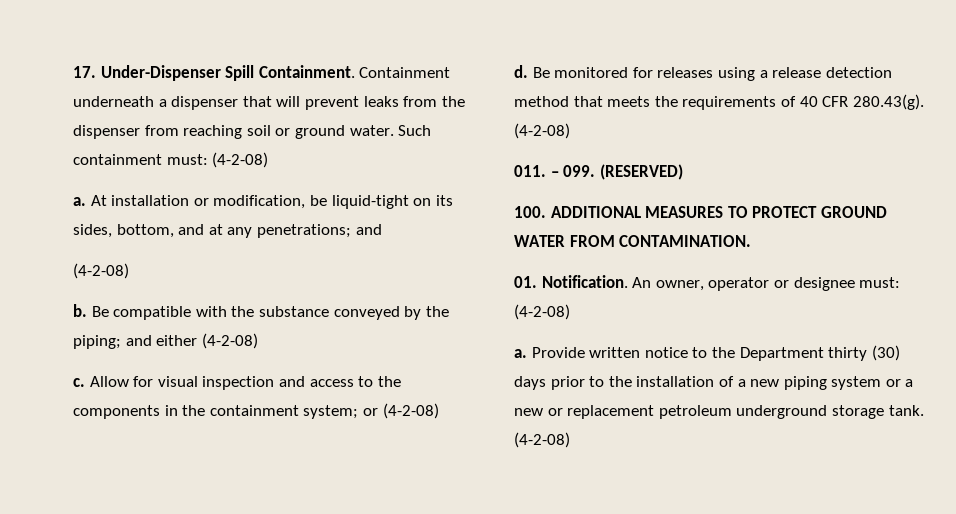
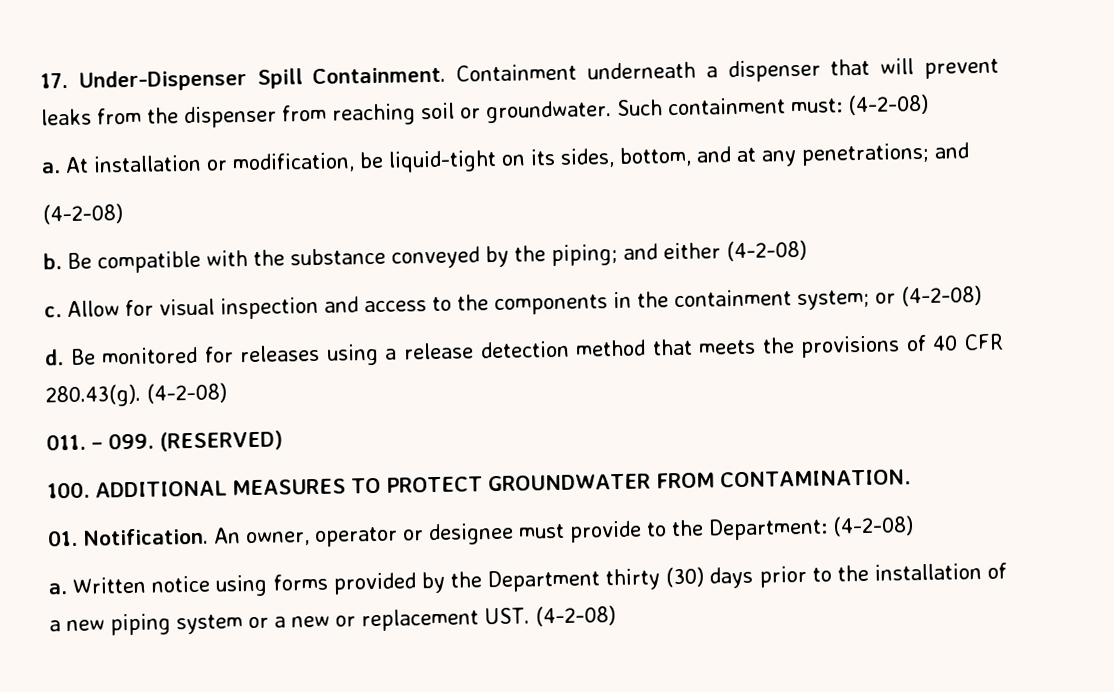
- Containment underneath a dispenser that will prevent leaks from the dispenser from reaching soil or ground water.
+ Containment underneath a dispenser that will prevent leaks from the dispenser from reaching soil or groundwater.
- Be monitored for releases using a release detection method that meets the requirements of 40 CFR 280.43(g). (4-2-08)
+ Be monitored for releases using a release detection method that meets the provisions of 40 CFR 280.43(g). (4-2-08)
- 100. ADDITIONAL MEASURES TO PROTECT GROUND WATER FROM CONTAMINATION.
+ 100. ADDITIONAL MEASURES TO PROTECT GROUNDWATER FROM CONTAMINATION.
- An owner, operator or designee must: (4-2-08)
- a. Provide written notice to the Department thirty (30) days prior to the installation of a new piping system or a new or replacement petroleum underground storage tank. (4-2-08)
+ An owner, operator or designee must provide to the Department: (4-2-08)
+ a. Written notice using forms provided by the Department thirty (30) days prior to the installation of a new piping system or a new or replacement UST. (4-2-08)

